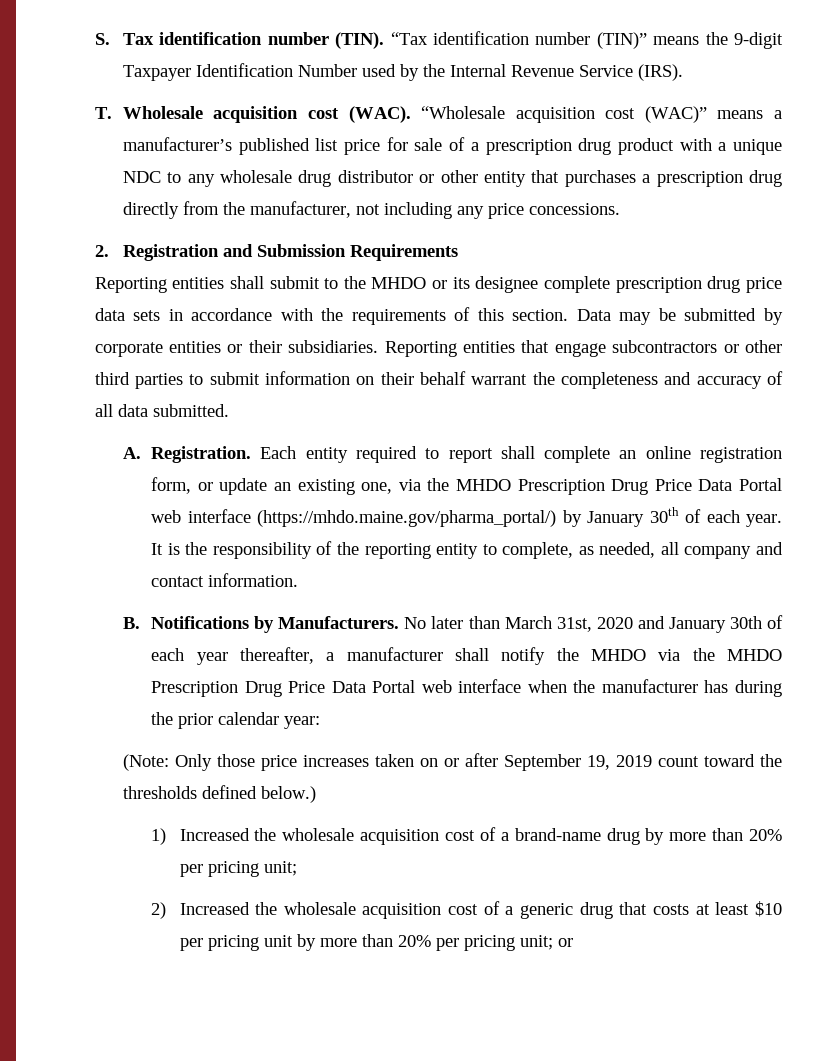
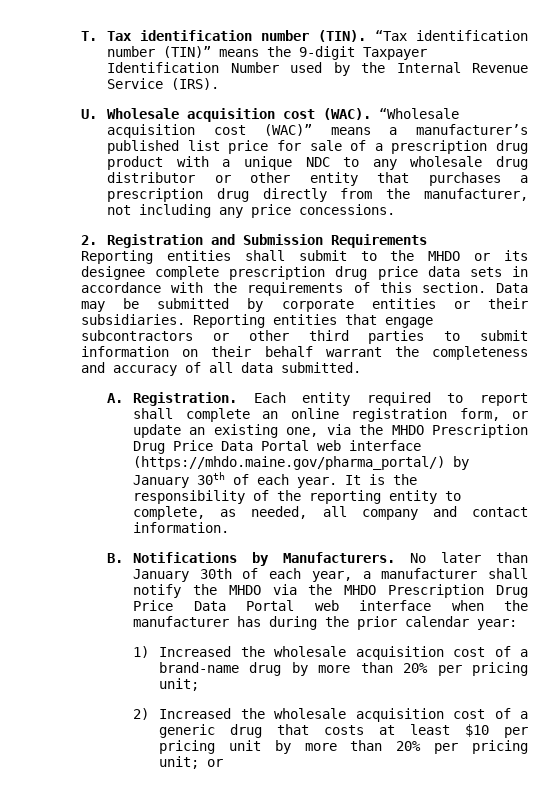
- S. Tax identification number (TIN).
+ T. Tax identification number (TIN).
- T. Wholesale acquisition cost (WAC).
+ U. Wholesale acquisition cost (WAC).
- No later than March 31st, 2020 and January 30th of each year thereafter, a manufacturer shall notify the MHDO via the MHDO Prescription Drug Price Data Portal web interface when the manufacturer has during the prior calendar year:
+ No later than January 30th of each year, a manufacturer shall notify the MHDO via the MHDO Prescription Drug Price Data Portal web interface when the manufacturer has during the prior calendar year:
- (Note: Only those price increases taken on or after September 19, 2019 count toward the thresholds defined below.)

